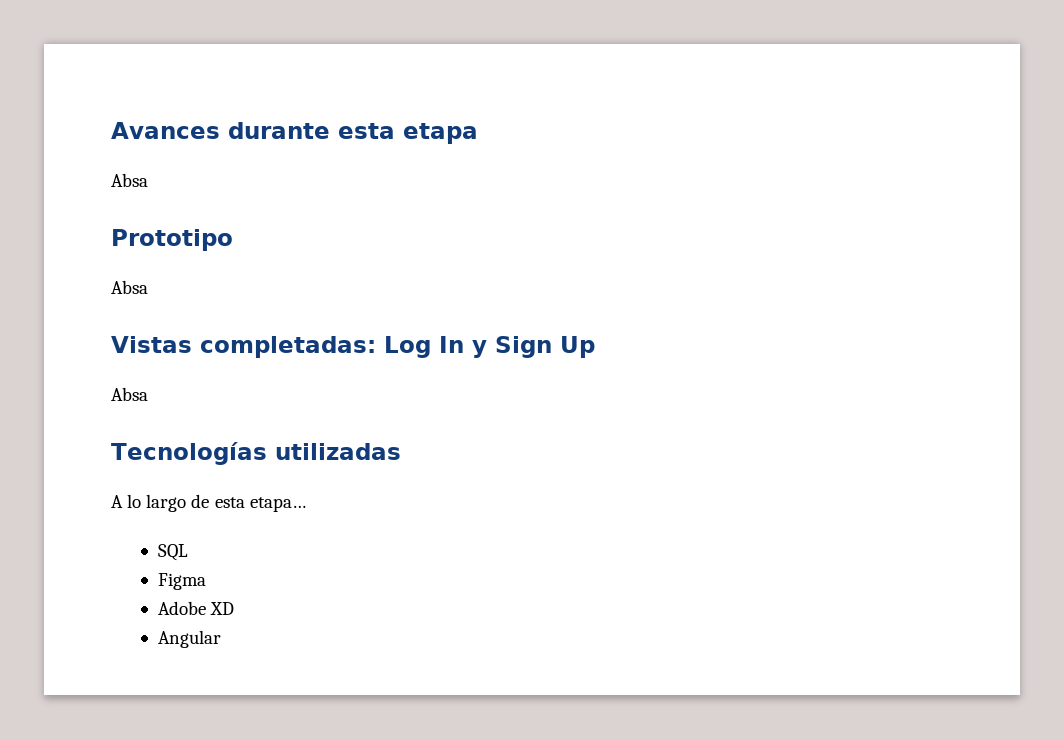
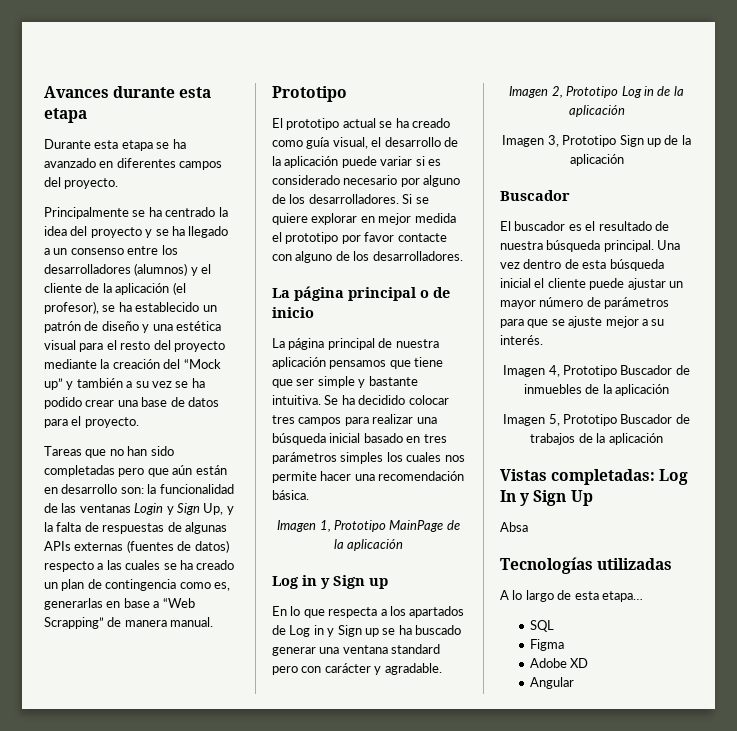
  Avances durante esta etapa
- Absa
+ Durante esta etapa se ha avanzado en diferentes campos del proyecto.
+ Principalmente se ha centrado la idea del proyecto y se ha llegado a un consenso entre los desarrolladores (alumnos) y el cliente de la aplicación (el profesor), se ha establecido un patrón de diseño y una estética visual para el resto del proyecto mediante la creación del “Mock up” y también a su vez se ha podido crear una base de datos para el proyecto.
+ Tareas que no han sido completadas pero que aún están en desarrollo son: la funcionalidad de las ventanas Login y Sign Up, y la falta de respuestas de algunas APIs externas (fuentes de datos) respecto a las cuales se ha creado un plan de contingencia como es, generarlas en base a “Web Scrapping” de manera manual.
  Prototipo
- Absa
+ El prototipo actual se ha creado como guía visual, el desarrollo de la aplicación puede variar si es considerado necesario por alguno de los desarrolladores. Si se quiere explorar en mejor medida el prototipo por favor contacte con alguno de los desarrolladores.
+ La página principal o de inicio
+ La página principal de nuestra aplicación pensamos que tiene que ser simple y bastante intuitiva. Se ha decidido colocar tres campos para realizar una búsqueda inicial basado en tres parámetros simples los cuales nos permite hacer una recomendación básica.
+ Imagen 1, Prototipo MainPage de la aplicación
+ Log in y Sign up
+ En lo que respecta a los apartados de Log in y Sign up se ha buscado generar una ventana standard pero con carácter y agradable.
+ Imagen 2, Prototipo Log in de la aplicación
+ Imagen 3, Prototipo Sign up de la aplicación
+ Buscador
+ El buscador es el resultado de nuestra búsqueda principal. Una vez dentro de esta búsqueda inicial el cliente puede ajustar un mayor número de parámetros para que se ajuste mejor a su interés.
+ Imagen 4, Prototipo Buscador de inmuebles de la aplicación
+ Imagen 5, Prototipo Buscador de trabajos de la aplicación

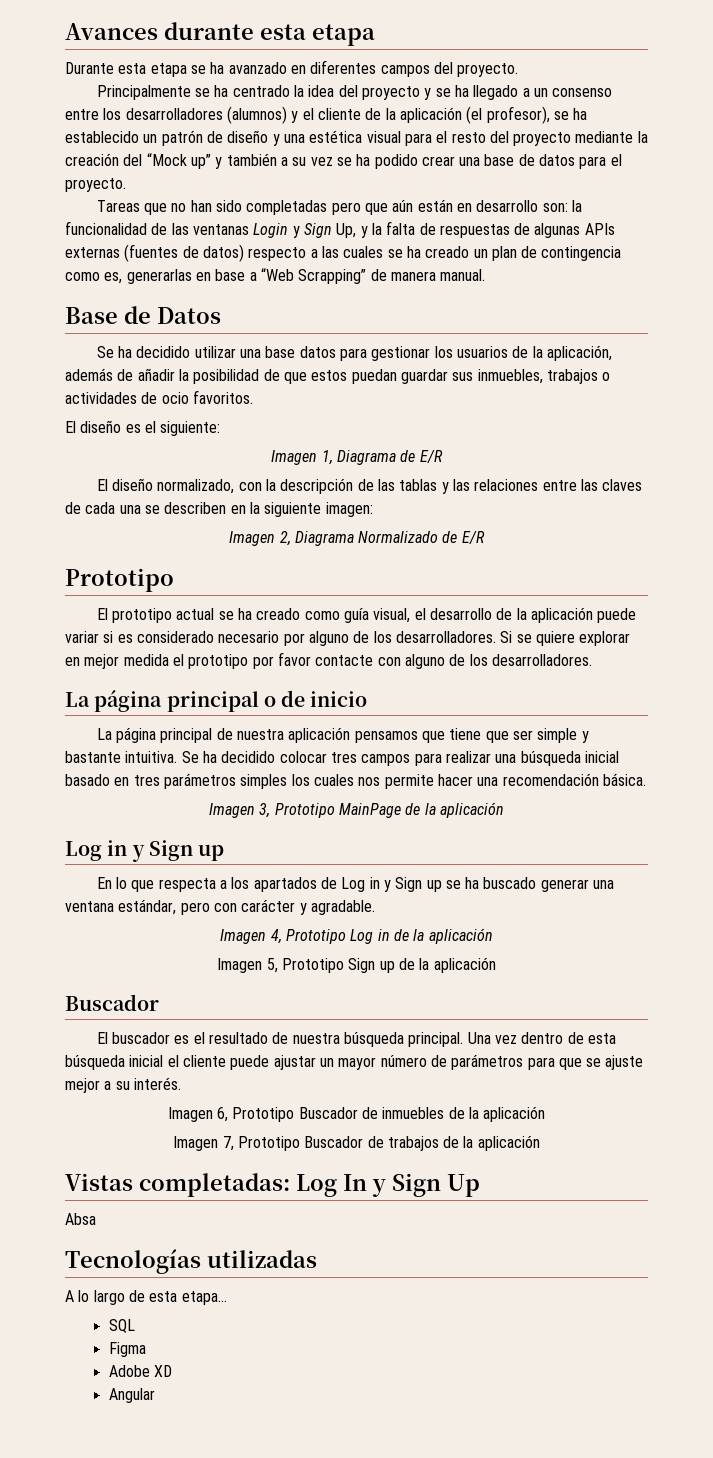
+ Base de Datos
+ Se ha decidido utilizar una base datos para gestionar los usuarios de la aplicación, además de añadir la posibilidad de que estos puedan guardar sus inmuebles, trabajos o actividades de ocio favoritos.
+ El diseño es el siguiente:
+ Imagen 1, Diagrama de E/R
+ El diseño normalizado, con la descripción de las tablas y las relaciones entre las claves de cada una se describen en la siguiente imagen:
+ Imagen 2, Diagrama Normalizado de E/R
- Imagen 1, Prototipo MainPage de la aplicación
+ Imagen 3, Prototipo MainPage de la aplicación
- En lo que respecta a los apartados de Log in y Sign up se ha buscado generar una ventana standard pero con carácter y agradable.
+ En lo que respecta a los apartados de Log in y Sign up se ha buscado generar una ventana estándar, pero con carácter y agradable.
- Imagen 2, Prototipo Log in de la aplicación
+ Imagen 4, Prototipo Log in de la aplicación
- Imagen 3, Prototipo Sign up de la aplicación
+ Imagen 5, Prototipo Sign up de la aplicación
- Imagen 4, Prototipo Buscador de inmuebles de la aplicación
+ Imagen 6, Prototipo Buscador de inmuebles de la aplicación
- Imagen 5, Prototipo Buscador de trabajos de la aplicación
+ Imagen 7, Prototipo Buscador de trabajos de la aplicación

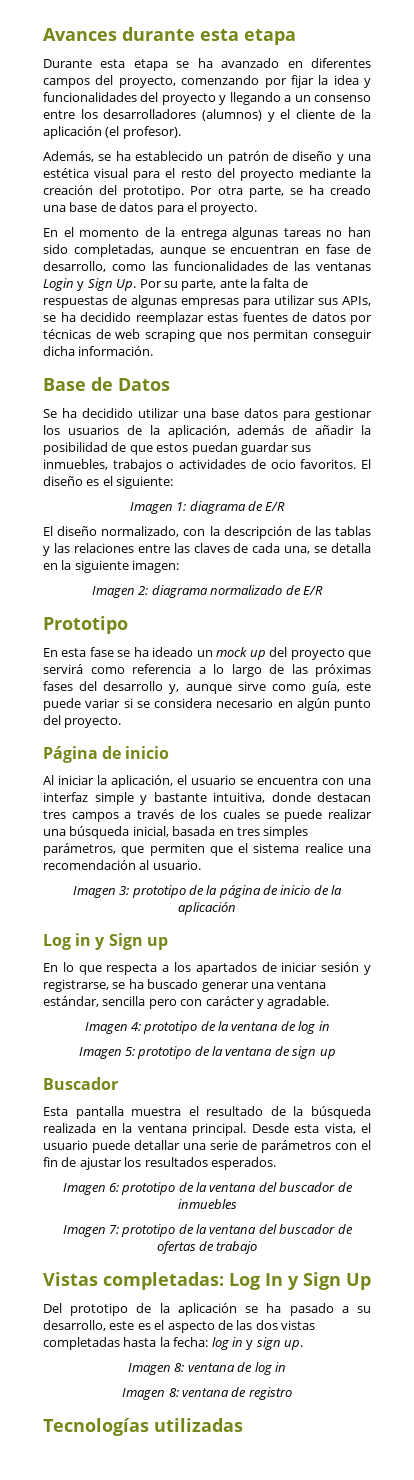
- Durante esta etapa se ha avanzado en diferentes campos del proyecto.
- Principalmente se ha centrado la idea del proyecto y se ha llegado a un consenso entre los desarrolladores (alumnos) y el cliente de la aplicación (el profesor), se ha establecido un patrón de diseño y una estética visual para el resto del proyecto mediante la creación del “Mock up” y también a su vez se ha podido crear una base de datos para el proyecto.
+ Durante esta etapa se ha avanzado en diferentes campos del proyecto, comenzando por fijar la idea y funcionalidades del proyecto y llegando a un consenso entre los desarrolladores (alumnos) y el cliente de la aplicación (el profesor).
+ Además, se ha establecido un patrón de diseño y una estética visual para el resto del proyecto mediante la creación del prototipo. Por otra parte, se ha creado una base de datos para el proyecto.
- Tareas que no han sido completadas pero que aún están en desarrollo son: la funcionalidad de las ventanas Login y Sign Up, y la falta de respuestas de algunas APIs externas (fuentes de datos) respecto a las cuales se ha creado un plan de contingencia como es, generarlas en base a “Web Scrapping” de manera manual.
+ En el momento de la entrega algunas tareas no han sido completadas, aunque se encuentran en fase de desarrollo, como las funcionalidades de las ventanas Login y Sign Up. Por su parte, ante la falta de respuestas de algunas empresas para utilizar sus APIs, se ha decidido reemplazar estas fuentes de datos por técnicas de web scraping que nos permitan conseguir dicha información.
- Se ha decidido utilizar una base datos para gestionar los usuarios de la aplicación, además de añadir la posibilidad de que estos puedan guardar sus inmuebles, trabajos o actividades de ocio favoritos.
- El diseño es el siguiente:
+ Se ha decidido utilizar una base datos para gestionar los usuarios de la aplicación, además de añadir la posibilidad de que estos puedan guardar sus inmuebles, trabajos o actividades de ocio favoritos. El diseño es el siguiente:
- Imagen 1, Diagrama de E/R
+ Imagen 1: diagrama de E/R
- El diseño normalizado, con la descripción de las tablas y las relaciones entre las claves de cada una se describen en la siguiente imagen:
+ El diseño normalizado, con la descripción de las tablas y las relaciones entre las claves de cada una, se detalla en la siguiente imagen:
- Imagen 2, Diagrama Normalizado de E/R
+ Imagen 2: diagrama normalizado de E/R
- El prototipo actual se ha creado como guía visual, el desarrollo de la aplicación puede variar si es considerado necesario por alguno de los desarrolladores. Si se quiere explorar en mejor medida el prototipo por favor contacte con alguno de los desarrolladores.
- La página principal o de inicio
- La página principal de nuestra aplicación pensamos que tiene que ser simple y bastante intuitiva. Se ha decidido colocar tres campos para realizar una búsqueda inicial basado en tres parámetros simples los cuales nos permite hacer una recomendación básica.
- Imagen 3, Prototipo MainPage de la aplicación
+ En esta fase se ha ideado un mock up del proyecto que servirá como referencia a lo largo de las próximas fases del desarrollo y, aunque sirve como guía, este puede variar si se considera necesario en algún punto del proyecto.
+ Página de inicio
+ Al iniciar la aplicación, el usuario se encuentra con una interfaz simple y bastante intuitiva, donde destacan tres campos a través de los cuales se puede realizar una búsqueda inicial, basada en tres simples parámetros, que permiten que el sistema realice una recomendación al usuario.
+ Imagen 3: prototipo de la página de inicio de la aplicación
- En lo que respecta a los apartados de Log in y Sign up se ha buscado generar una ventana estándar, pero con carácter y agradable.
+ En lo que respecta a los apartados de iniciar sesión y registrarse, se ha buscado generar una ventana estándar, sencilla pero con carácter y agradable.
- Imagen 4, Prototipo Log in de la aplicación
- Imagen 5, Prototipo Sign up de la aplicación
+ Imagen 4: prototipo de la ventana de log in
+ Imagen 5: prototipo de la ventana de sign up
  Buscador
- El buscador es el resultado de nuestra búsqueda principal. Una vez dentro de esta búsqueda inicial el cliente puede ajustar un mayor número de parámetros para que se ajuste mejor a su interés.
- Imagen 6, Prototipo Buscador de inmuebles de la aplicación
- Imagen 7, Prototipo Buscador de trabajos de la aplicación
+ Esta pantalla muestra el resultado de la búsqueda realizada en la ventana principal. Desde esta vista, el usuario puede detallar una serie de parámetros con el fin de ajustar los resultados esperados.
+ Imagen 6: prototipo de la ventana del buscador de inmuebles
+ Imagen 7: prototipo de la ventana del buscador de ofertas de trabajo
- Absa
+ Del prototipo de la aplicación se ha pasado a su desarrollo, este es el aspecto de las dos vistas completadas hasta la fecha: log in y sign up.
+ Imagen 8: ventana de log in
+ Imagen 8: ventana de registro
  Tecnologías utilizadas
- A lo largo de esta etapa…
- SQL
- Figma
- Adobe XD
- Angular

